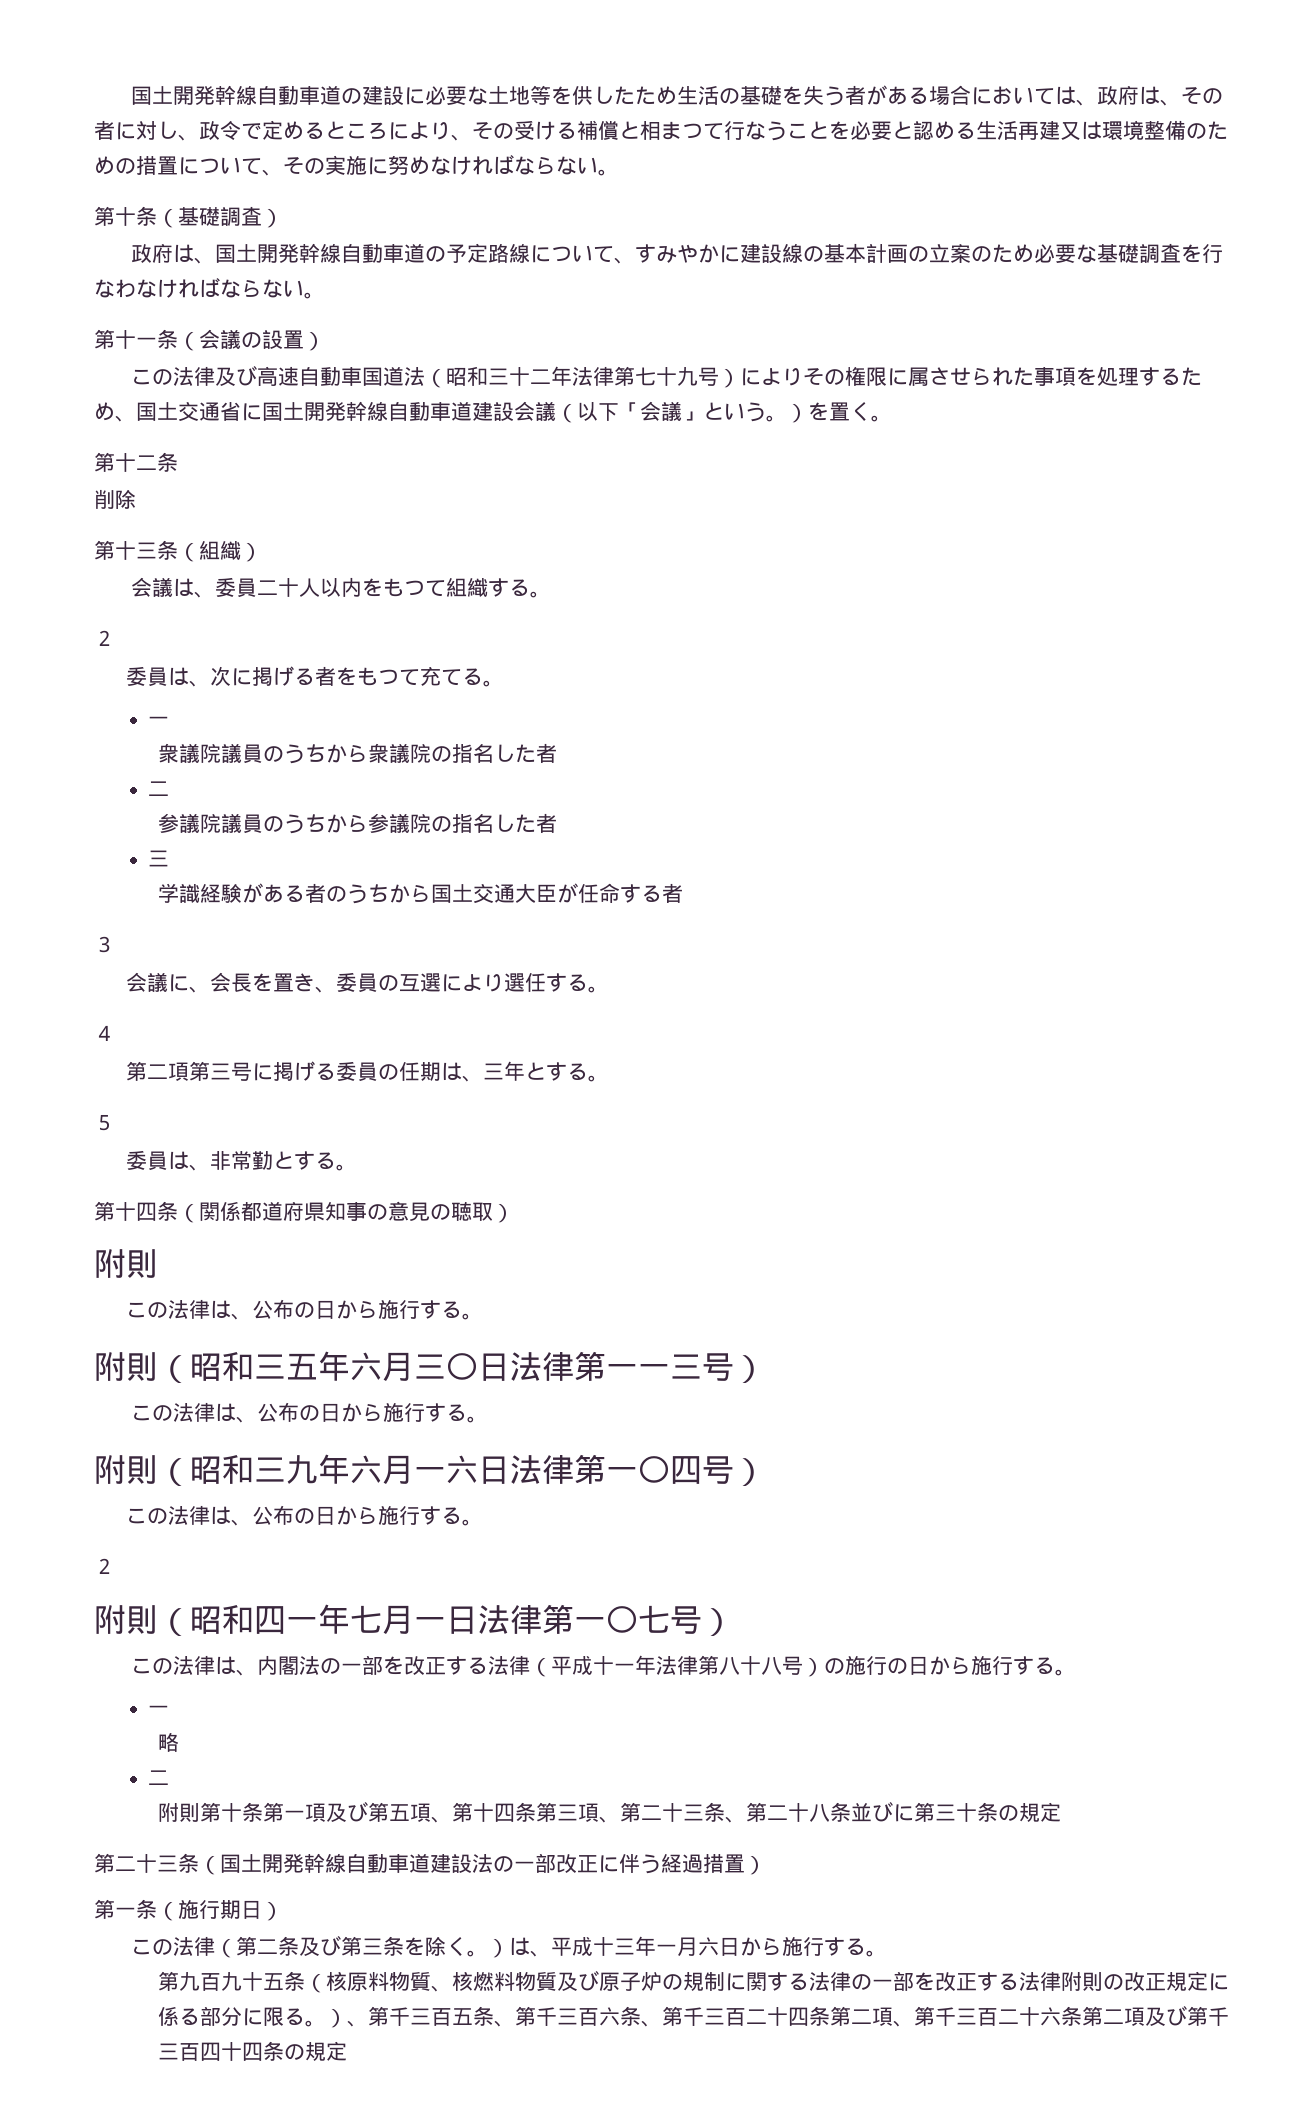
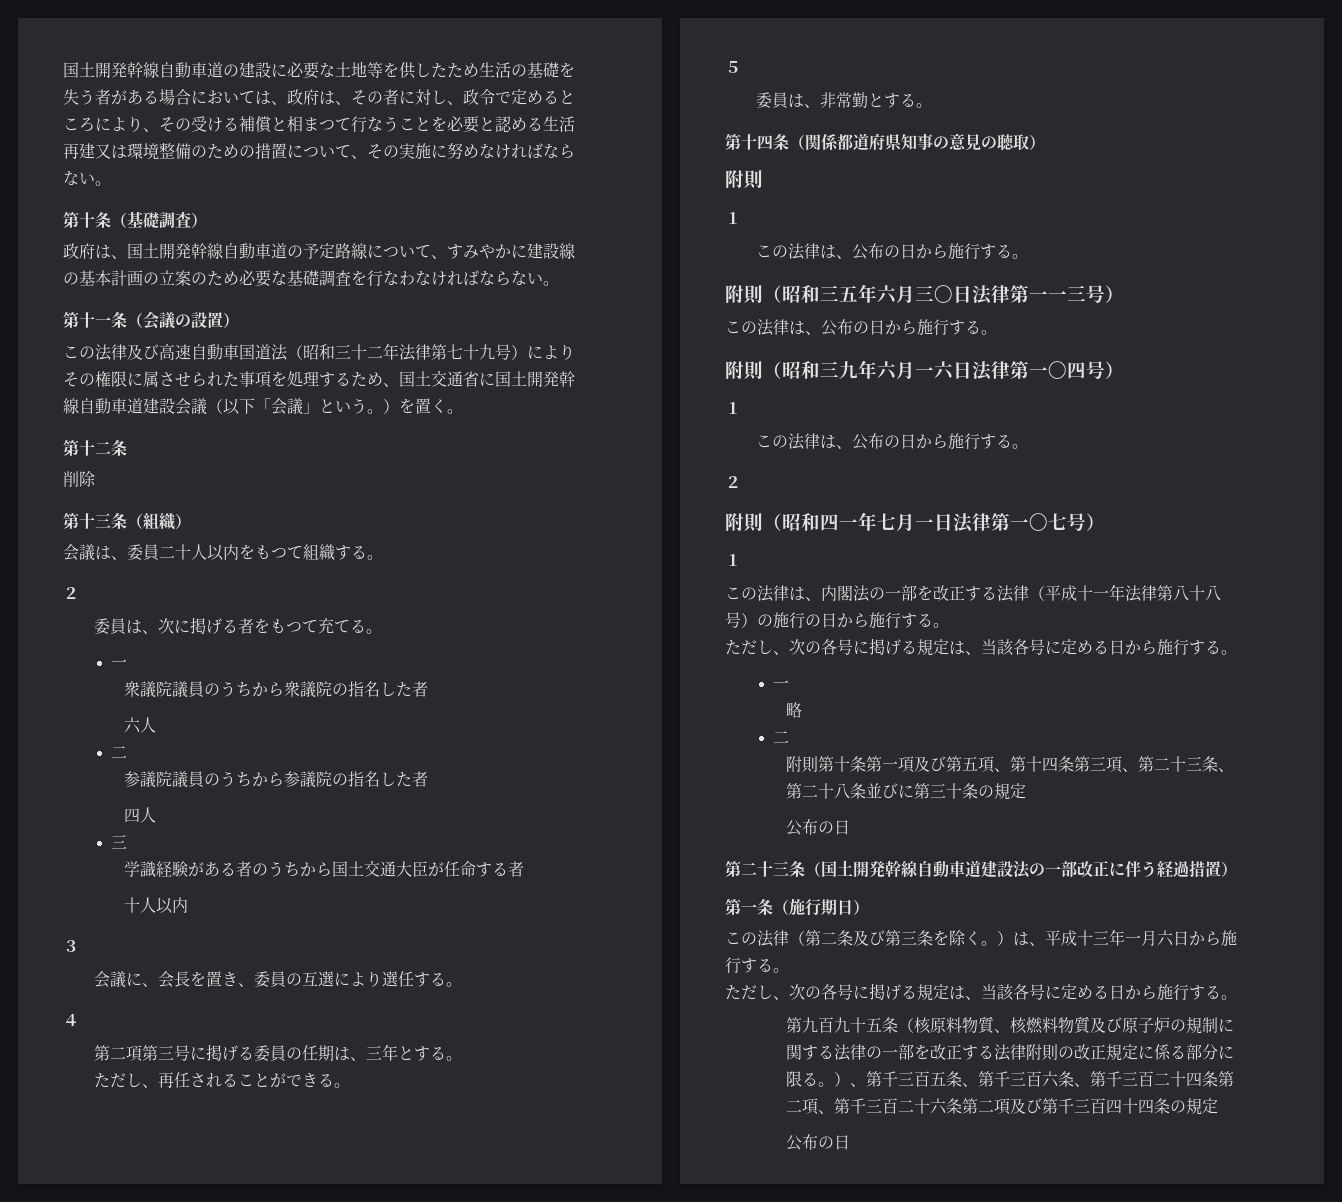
+ 六人
+ 四人
  学識経験がある者のうちから国土交通大臣が任命する者
+ 十人以内
+ ただし、再任されることができる。
  第十四条（関係都道府県知事の意見の聴取）
  附則
+ １
  附則（昭和三九年六月一六日法律第一〇四号）
+ １
  附則（昭和四一年七月一日法律第一〇七号）
+ １
  この法律は、内閣法の一部を改正する法律（平成十一年法律第八十八号）の施行の日から施行する。
+ ただし、次の各号に掲げる規定は、当該各号に定める日から施行する。
  附則第十条第一項及び第五項、第十四条第三項、第二十三条、第二十八条並びに第三十条の規定
+ 公布の日
  この法律（第二条及び第三条を除く。）は、平成十三年一月六日から施行する。
+ ただし、次の各号に掲げる規定は、当該各号に定める日から施行する。
  第九百九十五条（核原料物質、核燃料物質及び原子炉の規制に関する法律の一部を改正する法律附則の改正規定に係る部分に限る。）、第千三百五条、第千三百六条、第千三百二十四条第二項、第千三百二十六条第二項及び第千三百四十四条の規定
+ 公布の日

